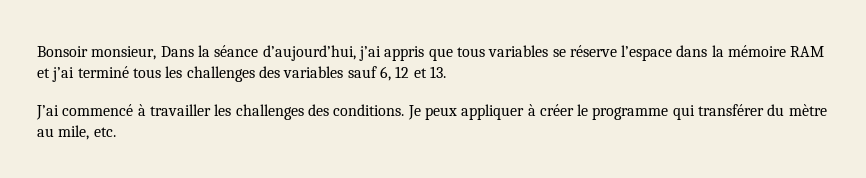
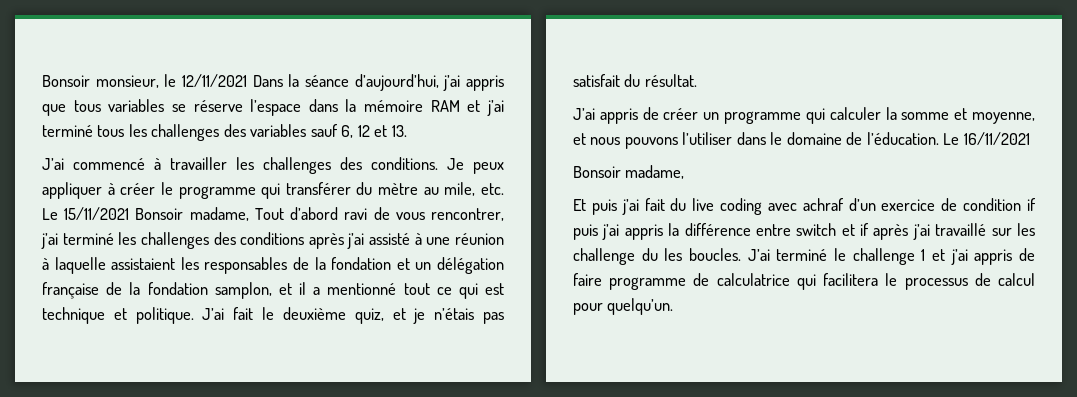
- Bonsoir monsieur, Dans la séance d’aujourd’hui, j’ai appris que tous variables se réserve l’espace dans la mémoire RAM et j’ai terminé tous les challenges des variables sauf 6, 12 et 13.
+ Bonsoir monsieur, le 12/11/2021 Dans la séance d’aujourd’hui, j’ai appris que tous variables se réserve l’espace dans la mémoire RAM et j’ai terminé tous les challenges des variables sauf 6, 12 et 13.
- Je peux appliquer à créer le programme qui transférer du mètre au mile, etc.
+ Je peux appliquer à créer le programme qui transférer du mètre au mile, etc. Le 15/11/2021 Bonsoir madame, Tout d’abord ravi de vous rencontrer, j’ai terminé les challenges des conditions après j’ai assisté à une réunion à laquelle assistaient les responsables de la fondation et un délégation française de la fondation samplon, et il a mentionné tout ce qui est technique et politique. J’ai fait le deuxième quiz, et je n’étais pas satisfait du résultat.
+ J’ai appris de créer un programme qui calculer la somme et moyenne, et nous pouvons l’utiliser dans le domaine de l’éducation. Le 16/11/2021
+ Bonsoir madame,
+ Et puis j’ai fait du live coding avec achraf d’un exercice de condition if puis j’ai appris la différence entre switch et if après j’ai travaillé sur les challenge du les boucles. J’ai terminé le challenge 1 et j’ai appris de faire programme de calculatrice qui facilitera le processus de calcul pour quelqu’un.

